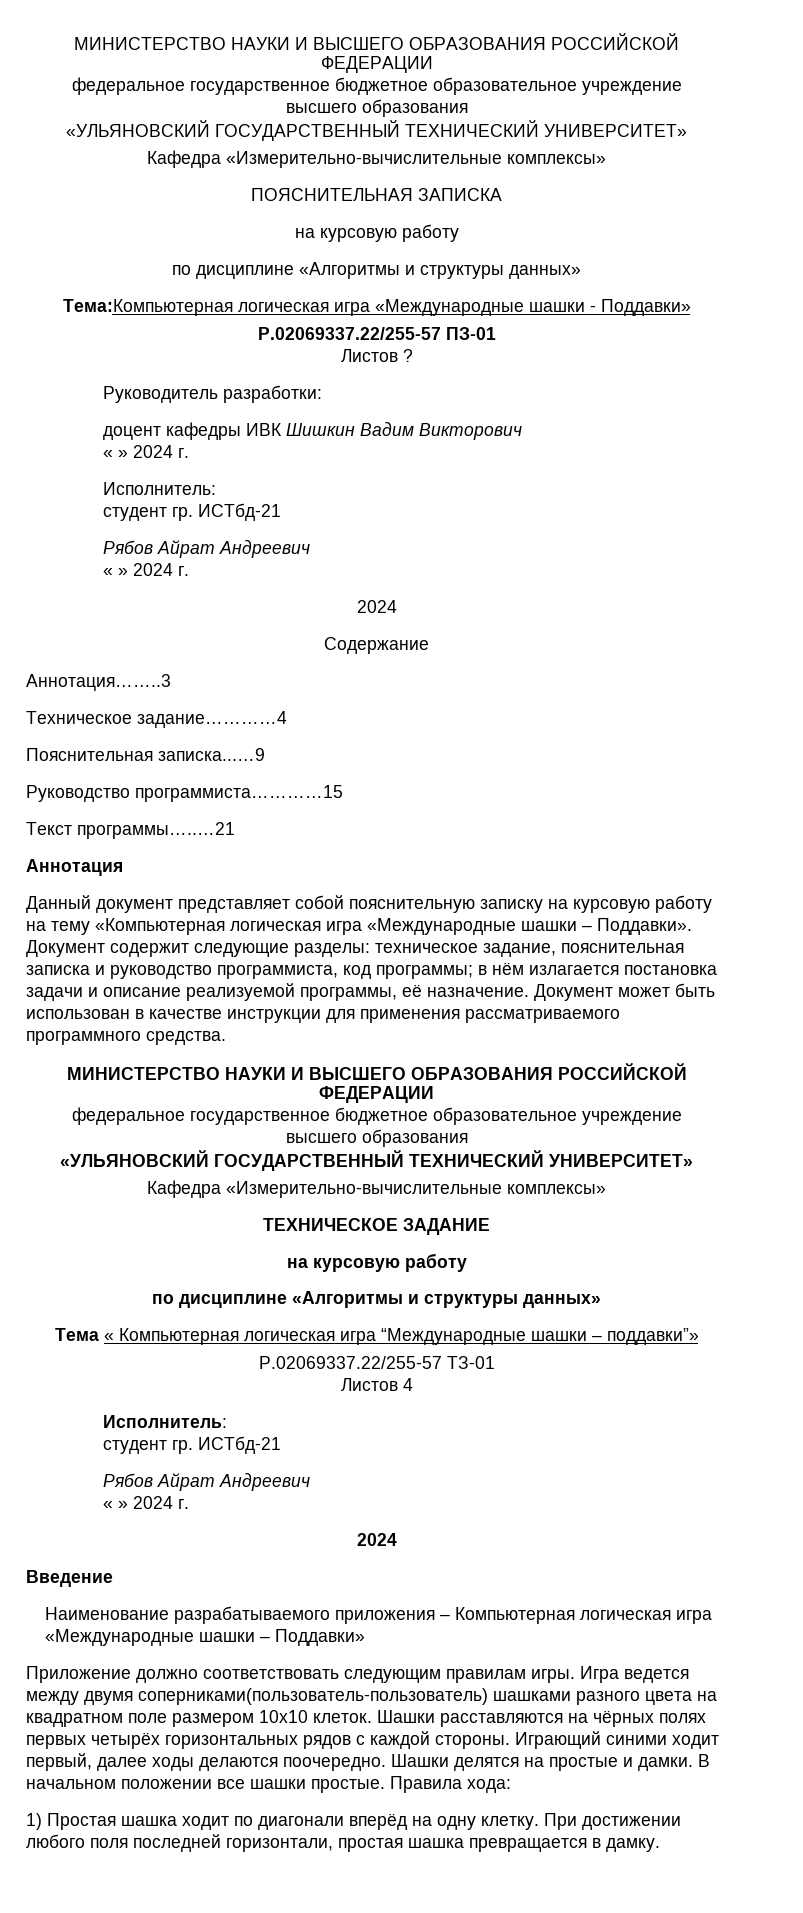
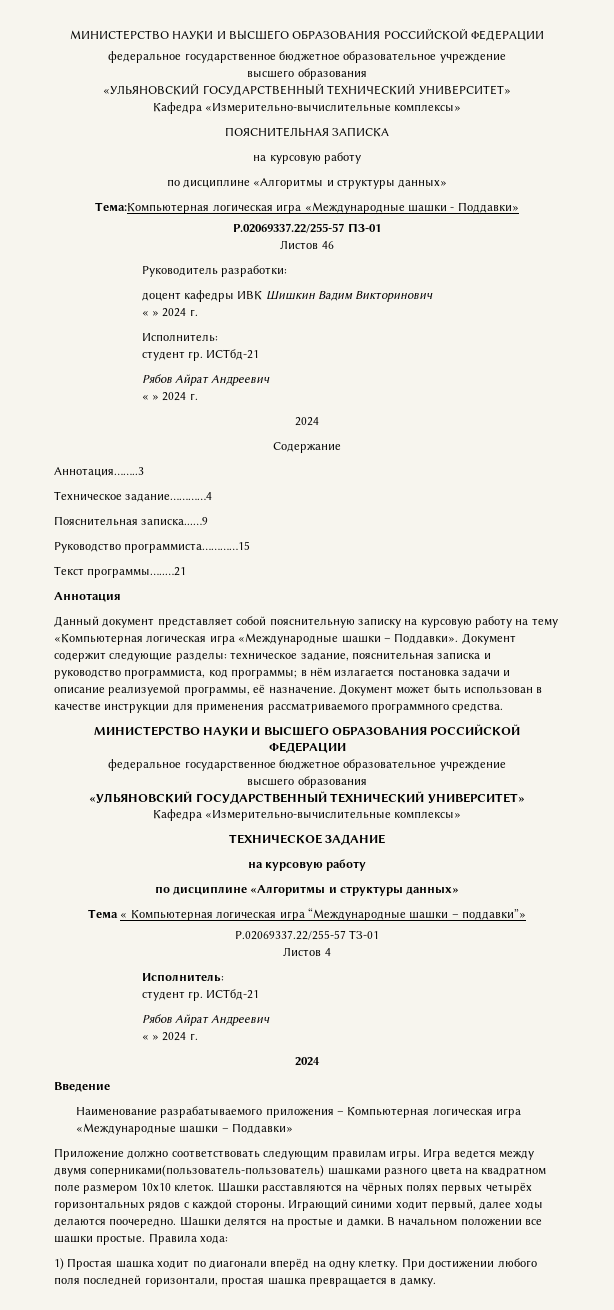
- Листов ?
+ Листов 46
- доцент кафедры ИВК Шишкин Вадим Викторович
+ доцент кафедры ИВК Шишкин Вадим Викторинович

